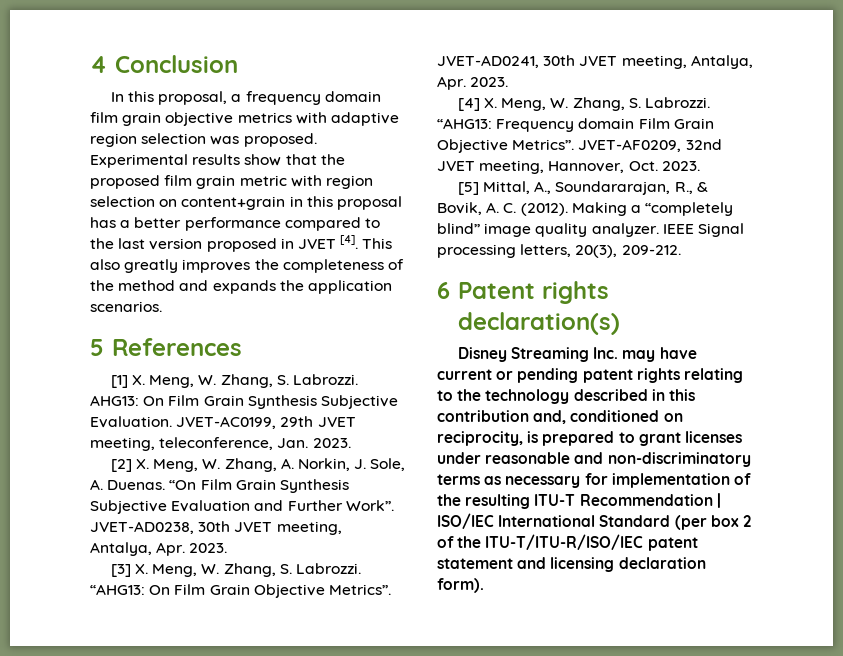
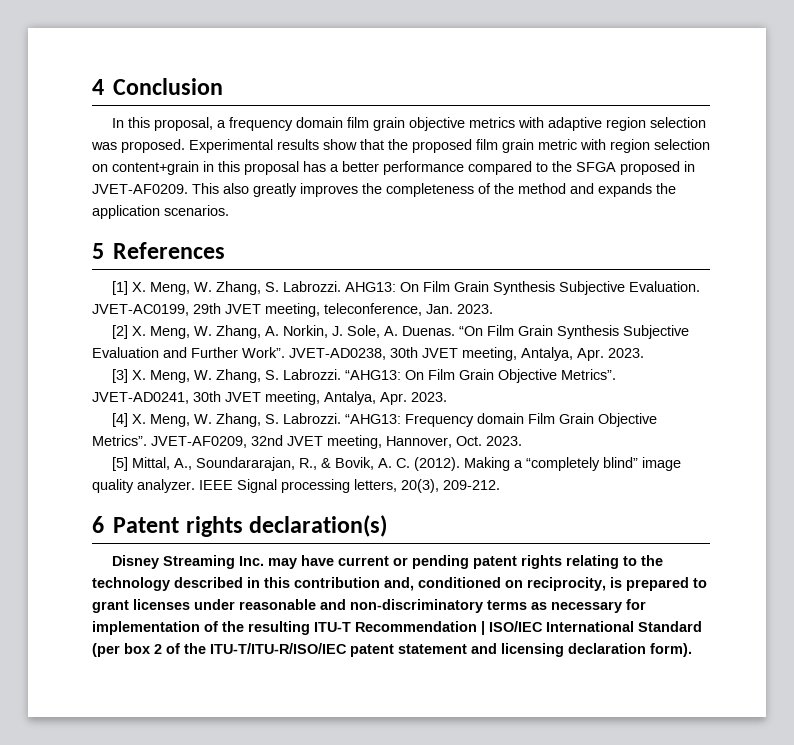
- Experimental results show that the proposed film grain metric with region selection on content+grain in this proposal has a better performance compared to the last version proposed in JVET [4].
+ Experimental results show that the proposed film grain metric with region selection on content+grain in this proposal has a better performance compared to the SFGA proposed in JVET-AF0209.

